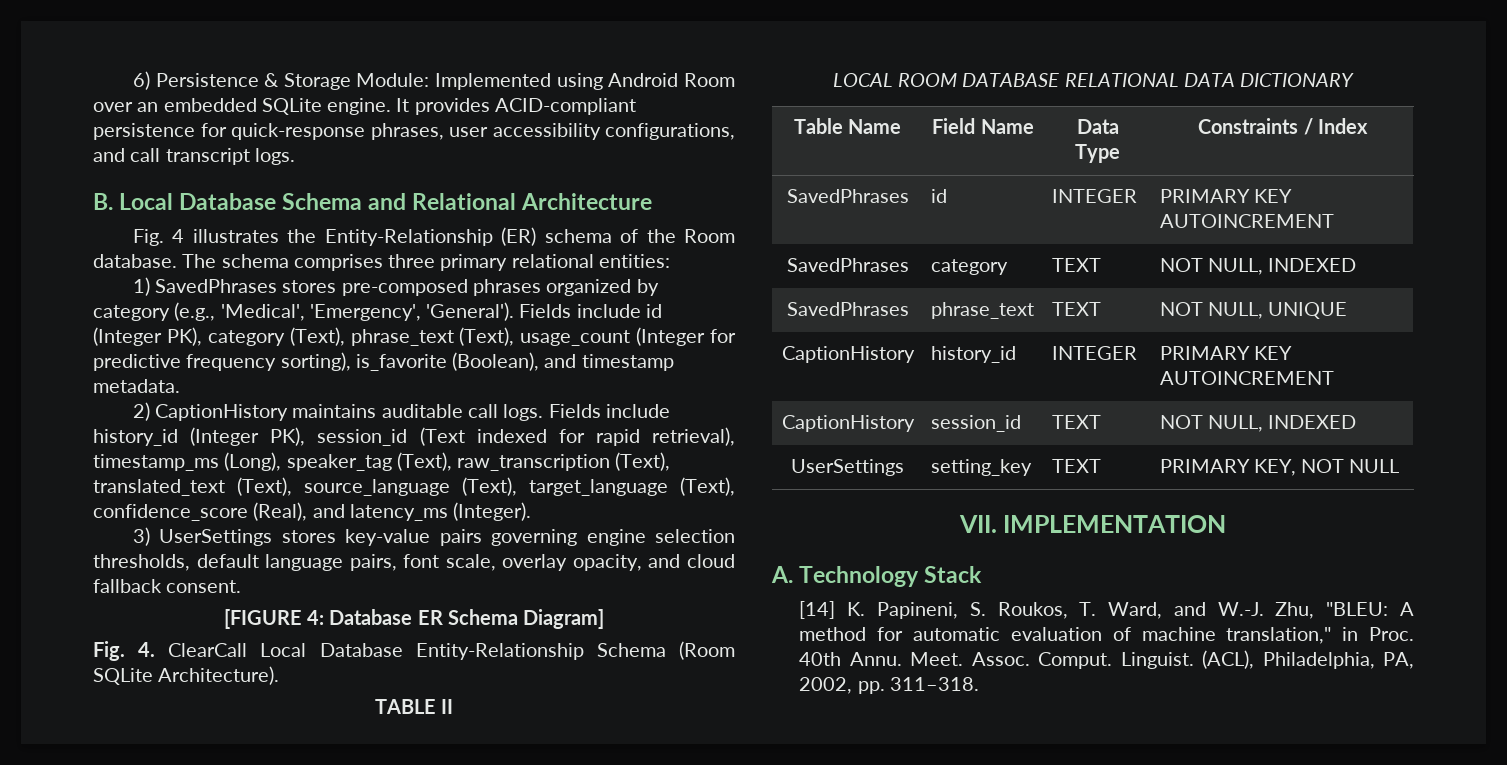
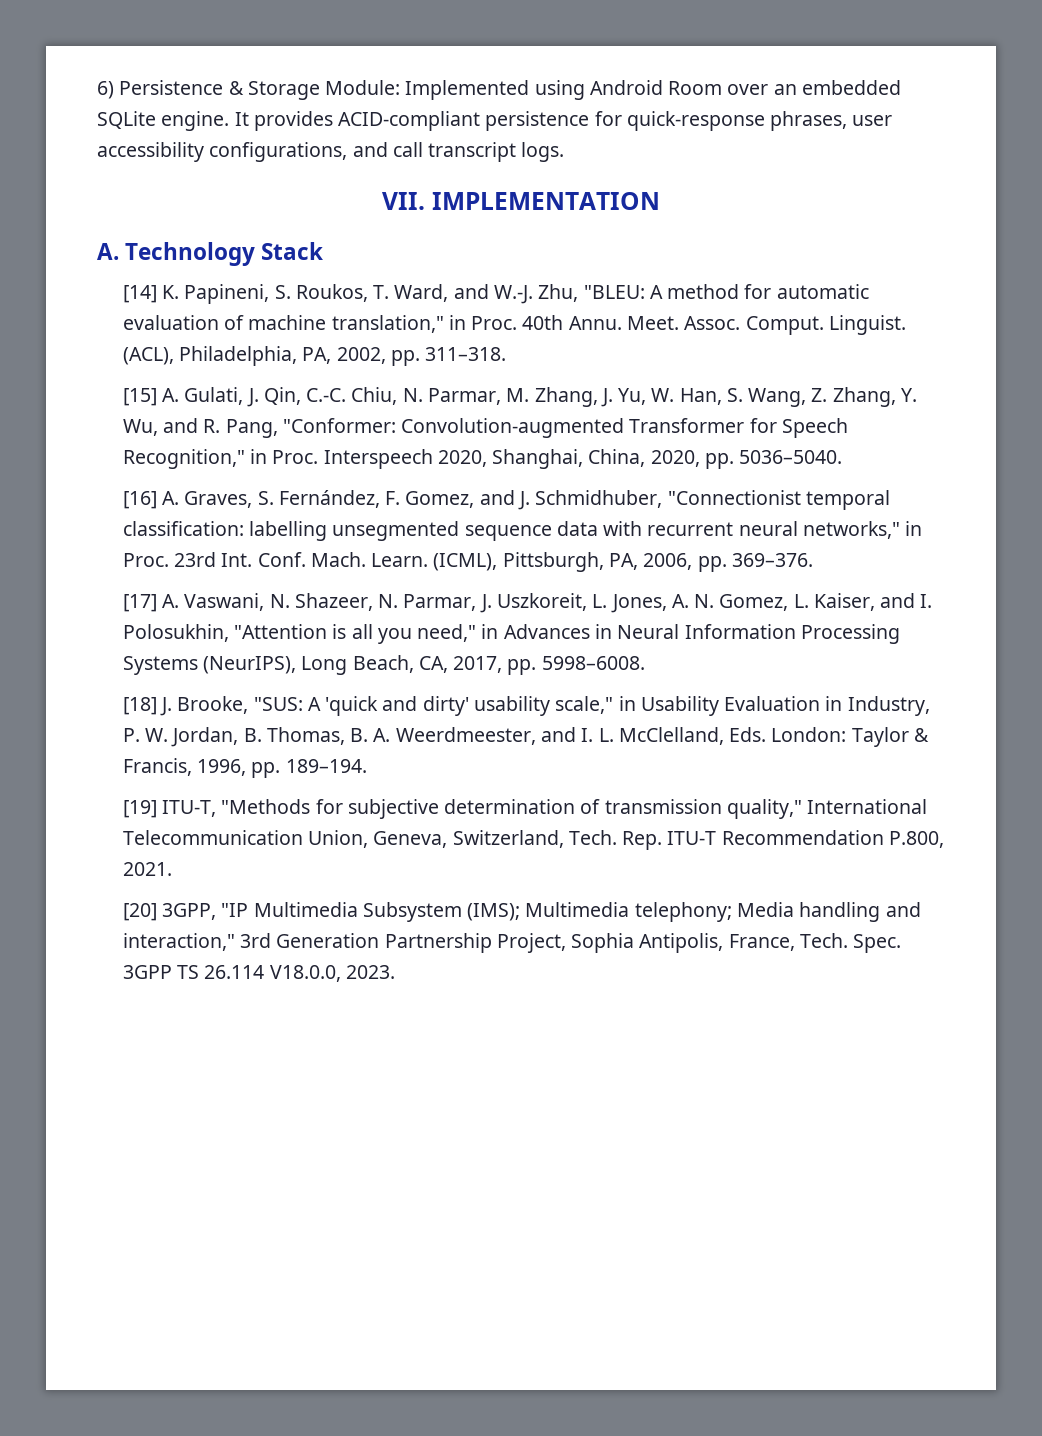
- B. Local Database Schema and Relational Architecture
- Fig. 4 illustrates the Entity-Relationship (ER) schema of the Room database. The schema comprises three primary relational entities:
- 1) SavedPhrases stores pre-composed phrases organized by category (e.g., 'Medical', 'Emergency', 'General'). Fields include id (Integer PK), category (Text), phrase_text (Text), usage_count (Integer for predictive frequency sorting), is_favorite (Boolean), and timestamp metadata.
- 2) CaptionHistory maintains auditable call logs. Fields include history_id (Integer PK), session_id (Text indexed for rapid retrieval), timestamp_ms (Long), speaker_tag (Text), raw_transcription (Text), translated_text (Text), source_language (Text), target_language (Text), confidence_score (Real), and latency_ms (Integer).
- 3) UserSettings stores key-value pairs governing engine selection thresholds, default language pairs, font scale, overlay opacity, and cloud fallback consent.
- [FIGURE 4: Database ER Schema Diagram]
- Fig. 4. ClearCall Local Database Entity-Relationship Schema (Room SQLite Architecture).
- TABLE II
- LOCAL ROOM DATABASE RELATIONAL DATA DICTIONARY
- Table Name | Field Name | Data Type | Constraints / Index
- SavedPhrases | id | INTEGER | PRIMARY KEY AUTOINCREMENT
- SavedPhrases | category | TEXT | NOT NULL, INDEXED
- SavedPhrases | phrase_text | TEXT | NOT NULL, UNIQUE
- CaptionHistory | history_id | INTEGER | PRIMARY KEY AUTOINCREMENT
- CaptionHistory | session_id | TEXT | NOT NULL, INDEXED
- UserSettings | setting_key | TEXT | PRIMARY KEY, NOT NULL
+ [15] A. Gulati, J. Qin, C.-C. Chiu, N. Parmar, M. Zhang, J. Yu, W. Han, S. Wang, Z. Zhang, Y. Wu, and R. Pang, "Conformer: Convolution-augmented Transformer for Speech Recognition," in Proc. Interspeech 2020, Shanghai, China, 2020, pp. 5036–5040.
+ [16] A. Graves, S. Fernández, F. Gomez, and J. Schmidhuber, "Connectionist temporal classification: labelling unsegmented sequence data with recurrent neural networks," in Proc. 23rd Int. Conf. Mach. Learn. (ICML), Pittsburgh, PA, 2006, pp. 369–376.
+ [17] A. Vaswani, N. Shazeer, N. Parmar, J. Uszkoreit, L. Jones, A. N. Gomez, L. Kaiser, and I. Polosukhin, "Attention is all you need," in Advances in Neural Information Processing Systems (NeurIPS), Long Beach, CA, 2017, pp. 5998–6008.
+ [18] J. Brooke, "SUS: A 'quick and dirty' usability scale," in Usability Evaluation in Industry, P. W. Jordan, B. Thomas, B. A. Weerdmeester, and I. L. McClelland, Eds. London: Taylor & Francis, 1996, pp. 189–194.
+ [19] ITU-T, "Methods for subjective determination of transmission quality," International Telecommunication Union, Geneva, Switzerland, Tech. Rep. ITU-T Recommendation P.800, 2021.
+ [20] 3GPP, "IP Multimedia Subsystem (IMS); Multimedia telephony; Media handling and interaction," 3rd Generation Partnership Project, Sophia Antipolis, France, Tech. Spec. 3GPP TS 26.114 V18.0.0, 2023.

